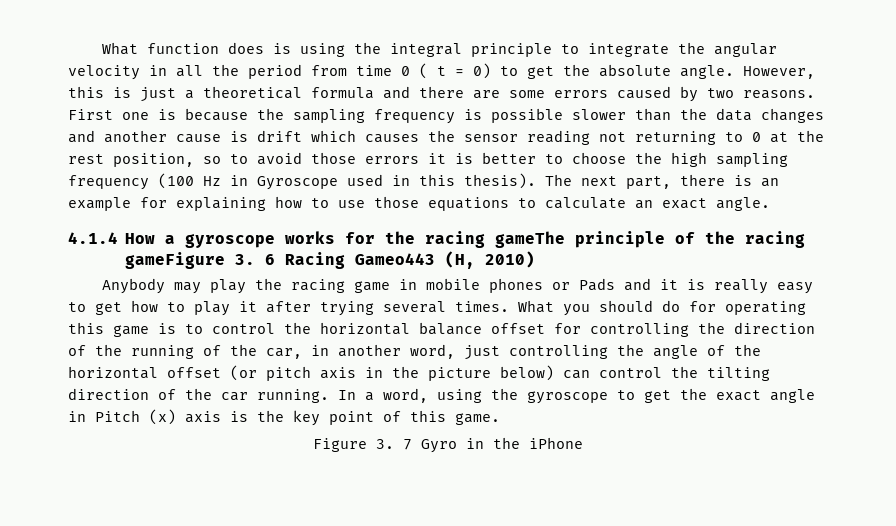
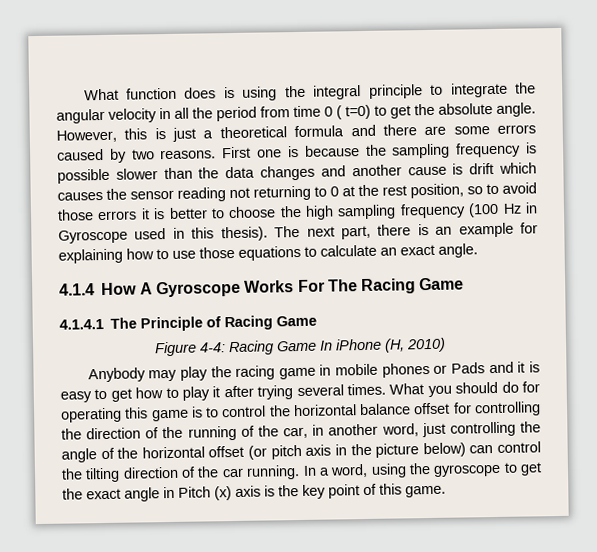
- What function does is using the integral principle to integrate the angular velocity in all the period from time 0 ( t = 0) to get the absolute angle.
+ What function does is using the integral principle to integrate the angular velocity in all the period from time 0 ( t=0) to get the absolute angle.
- 4.1.4 How a gyroscope works for the racing gameThe principle of the racing gameFigure 3. 6 Racing Gameo443 (H, 2010)
+ 4.1.4 How A Gyroscope Works For The Racing Game
+ 4.1.4.1 The Principle of Racing Game
+ Figure 4-4: Racing Game In iPhone (H, 2010)
- Anybody may play the racing game in mobile phones or Pads and it is really easy to get how to play it after trying several times.
+ Anybody may play the racing game in mobile phones or Pads and it is easy to get how to play it after trying several times.
- Figure 3. 7 Gyro in the iPhone

